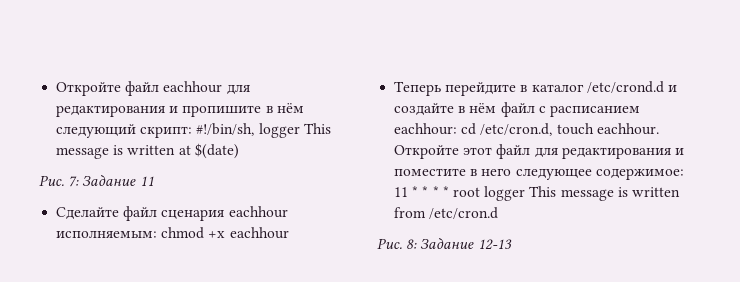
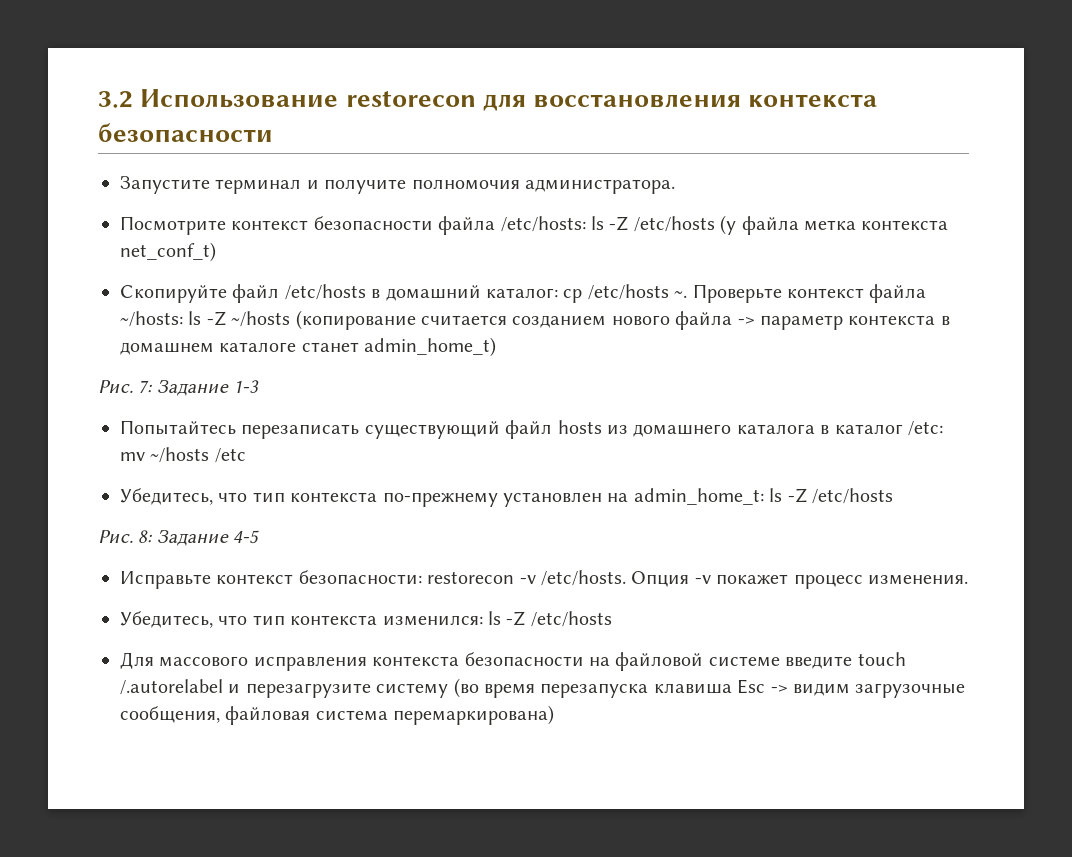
- Откройте файл eachhour для редактирования и пропишите в нём следующий скрипт: #!/bin/sh, logger This message is written at $(date)
- Рис. 7: Задание 11
- Сделайте файл сценария eachhour исполняемым: chmod +x eachhour
- Теперь перейдите в каталог /etc/crond.d и создайте в нём файл с расписанием eachhour: cd /etc/cron.d, touch eachhour. Откройте этот файл для редактирования и поместите в него следующее содержимое: 11 * * * * root logger This message is written from /etc/cron.d
- Рис. 8: Задание 12-13
+ 3.2 Использование restorecon для восстановления контекста безопасности
+ Запустите терминал и получите полномочия администратора.
+ Посмотрите контекст безопасности файла /etc/hosts: ls -Z /etc/hosts (у файла метка контекста net_conf_t)
+ Скопируйте файл /etc/hosts в домашний каталог: cp /etc/hosts ~. Проверьте контекст файла ~/hosts: ls -Z ~/hosts (копирование считается созданием нового файла -> параметр контекста в домашнем каталоге станет admin_home_t)
+ Рис. 7: Задание 1-3
+ Попытайтесь перезаписать существующий файл hosts из домашнего каталога в каталог /etc: mv ~/hosts /etc
+ Убедитесь, что тип контекста по-прежнему установлен на admin_home_t: ls -Z /etc/hosts
+ Рис. 8: Задание 4-5
+ Исправьте контекст безопасности: restorecon -v /etc/hosts. Опция -v покажет процесс изменения.
+ Убедитесь, что тип контекста изменился: ls -Z /etc/hosts
+ Для массового исправления контекста безопасности на файловой системе введите touch /.autorelabel и перезагрузите систему (во время перезапуска клавиша Esc -> видим загрузочные сообщения, файловая система перемаркирована)

